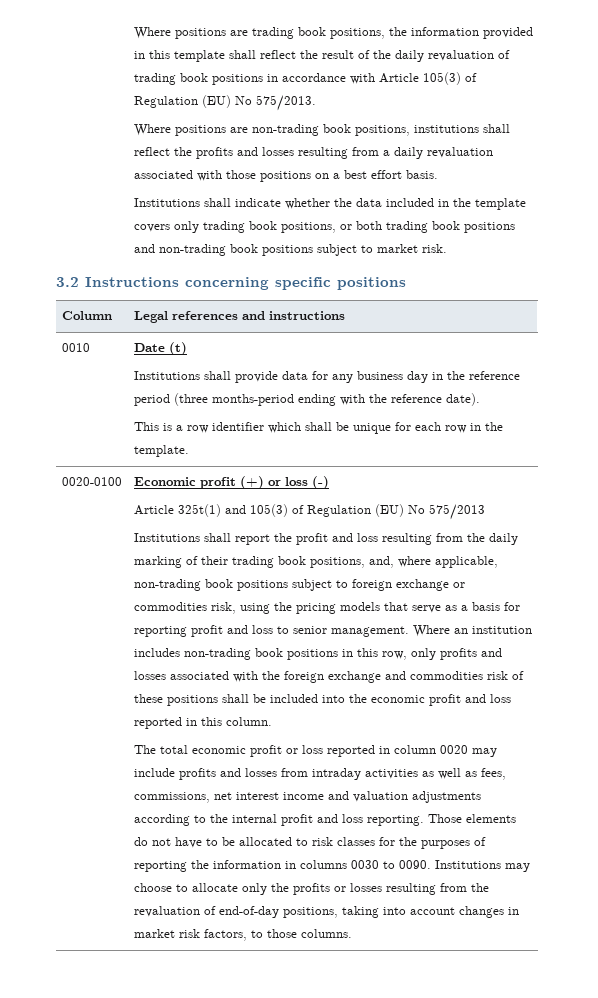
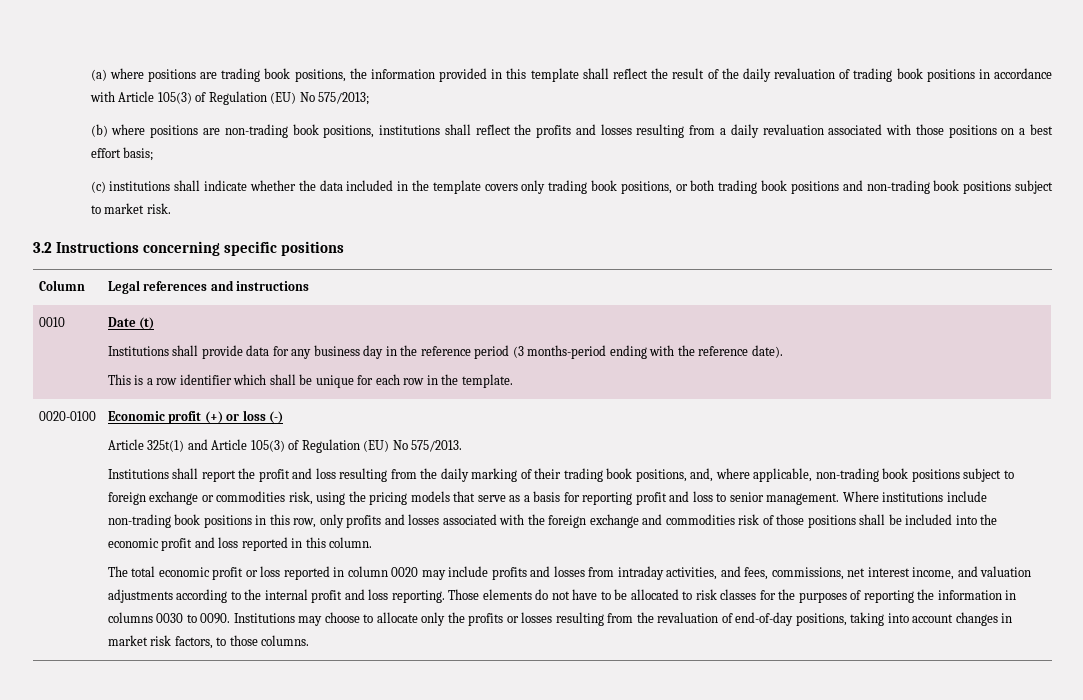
- Where positions are trading book positions, the information provided in this template shall reflect the result of the daily revaluation of trading book positions in accordance with Article 105(3) of Regulation (EU) No 575/2013.
- Where positions are non-trading book positions, institutions shall reflect the profits and losses resulting from a daily revaluation associated with those positions on a best effort basis.
- Institutions shall indicate whether the data included in the template covers only trading book positions, or both trading book positions and non-trading book positions subject to market risk.
+ (a) where positions are trading book positions, the information provided in this template shall reflect the result of the daily revaluation of trading book positions in accordance with Article 105(3) of Regulation (EU) No 575/2013;
+ (b) where positions are non-trading book positions, institutions shall reflect the profits and losses resulting from a daily revaluation associated with those positions on a best effort basis;
+ (c) institutions shall indicate whether the data included in the template covers only trading book positions, or both trading book positions and non-trading book positions subject to market risk.
  0010 | Date (t)
- Institutions shall provide data for any business day in the reference period (three months-period ending with the reference date).
+ Institutions shall provide data for any business day in the reference period (3 months-period ending with the reference date).
- Article 325t(1) and 105(3) of Regulation (EU) No 575/2013
+ Article 325t(1) and Article 105(3) of Regulation (EU) No 575/2013.
- Where an institution includes non-trading book positions in this row, only profits and losses associated with the foreign exchange and commodities risk of these positions shall be included into the economic profit and loss reported in this column.
+ Where institutions include non-trading book positions in this row, only profits and losses associated with the foreign exchange and commodities risk of those positions shall be included into the economic profit and loss reported in this column.
- The total economic profit or loss reported in column 0020 may include profits and losses from intraday activities as well as fees, commissions, net interest income and valuation adjustments according to the internal profit and loss reporting.
+ The total economic profit or loss reported in column 0020 may include profits and losses from intraday activities, and fees, commissions, net interest income, and valuation adjustments according to the internal profit and loss reporting.

